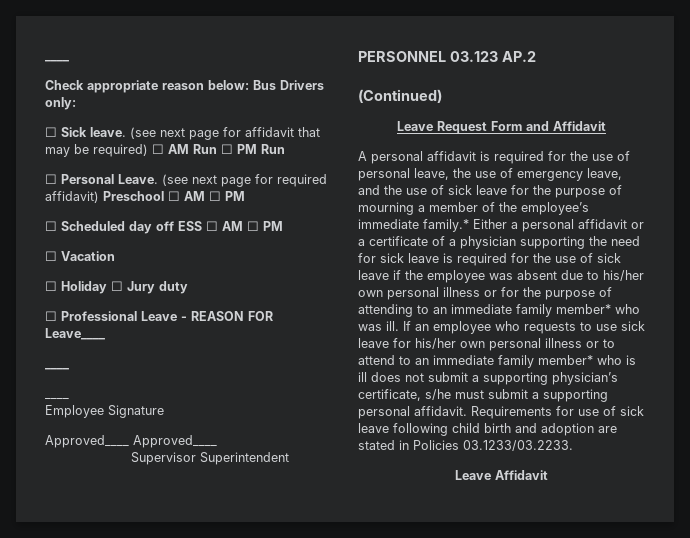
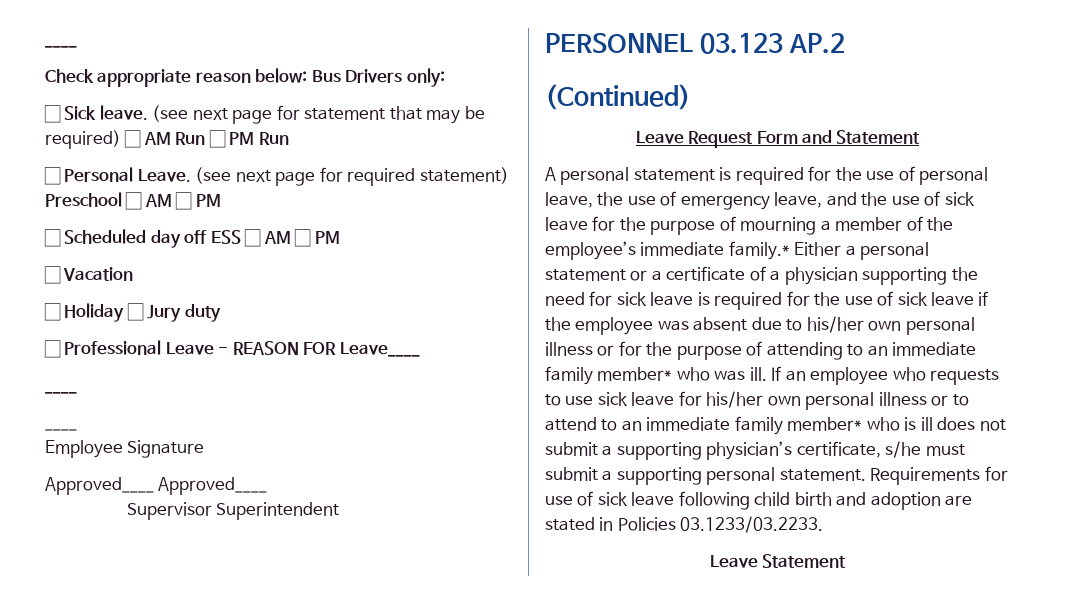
- (see next page for affidavit that may be required) ☐ AM Run ☐ PM Run
+ (see next page for statement that may be required) ☐ AM Run ☐ PM Run
- (see next page for required affidavit) Preschool ☐ AM ☐ PM
+ (see next page for required statement) Preschool ☐ AM ☐ PM
- Leave Request Form and Affidavit
+ Leave Request Form and Statement
- A personal affidavit is required for the use of personal leave, the use of emergency leave, and the use of sick leave for the purpose of mourning a member of the employee’s immediate family.* Either a personal affidavit or a certificate of a physician supporting the need for sick leave is required for the use of sick leave if the employee was absent due to his/her own personal illness or for the purpose of attending to an immediate family member* who was ill.
+ A personal statement is required for the use of personal leave, the use of emergency leave, and the use of sick leave for the purpose of mourning a member of the employee’s immediate family.* Either a personal statement or a certificate of a physician supporting the need for sick leave is required for the use of sick leave if the employee was absent due to his/her own personal illness or for the purpose of attending to an immediate family member* who was ill.
- If an employee who requests to use sick leave for his/her own personal illness or to attend to an immediate family member* who is ill does not submit a supporting physician’s certificate, s/he must submit a supporting personal affidavit.
+ If an employee who requests to use sick leave for his/her own personal illness or to attend to an immediate family member* who is ill does not submit a supporting physician’s certificate, s/he must submit a supporting personal statement.
- Leave Affidavit
+ Leave Statement

